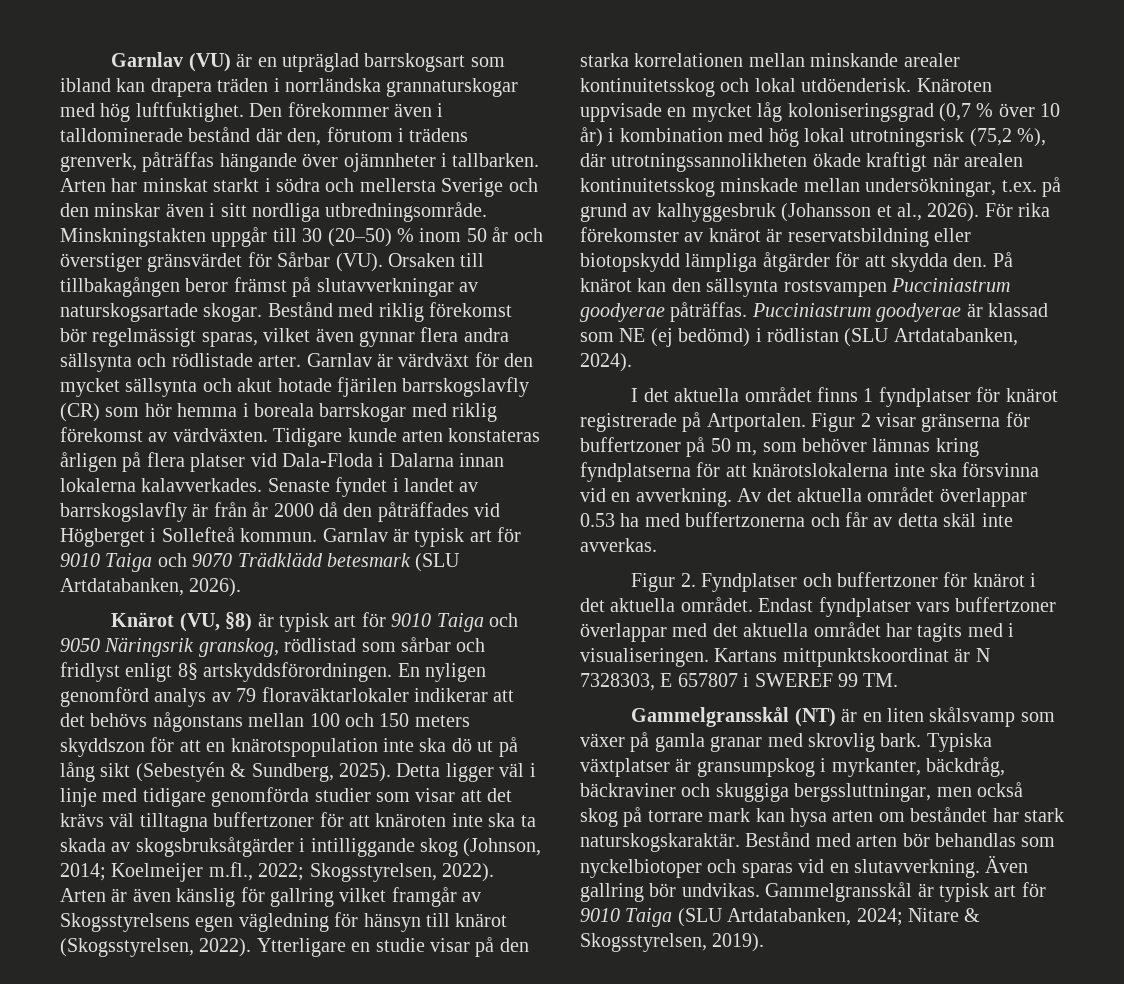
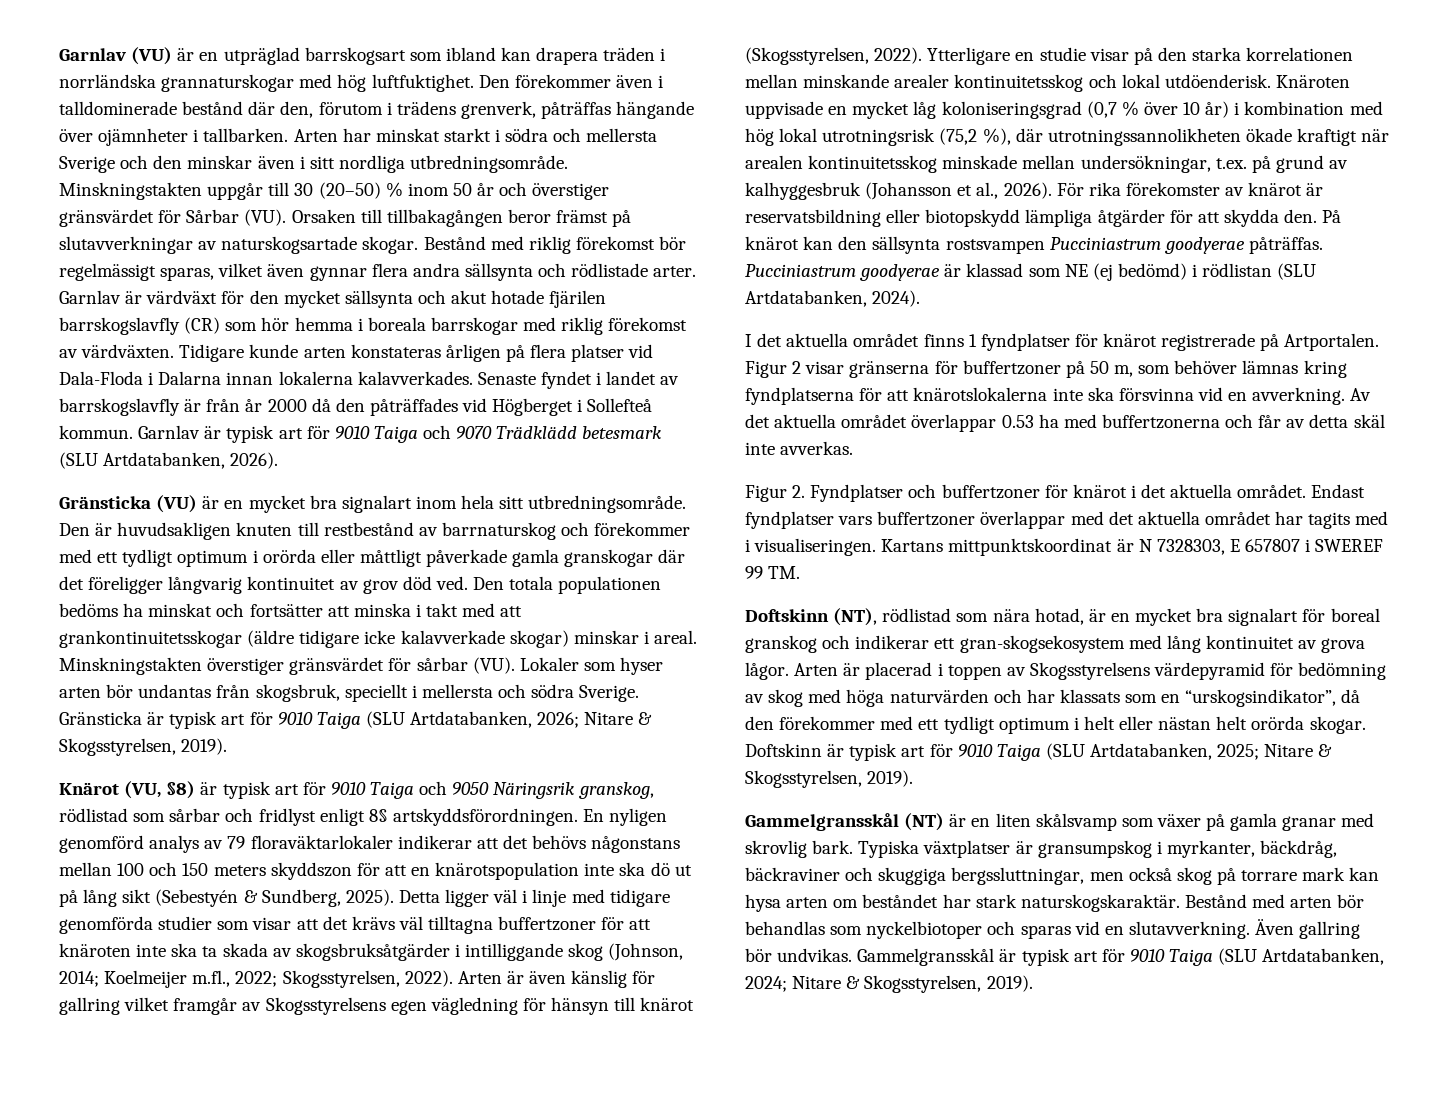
+ Gränsticka (VU) är en mycket bra signalart inom hela sitt utbredningsområde. Den är huvudsakligen knuten till restbestånd av barrnaturskog och förekommer med ett tydligt optimum i orörda eller måttligt påverkade gamla granskogar där det föreligger långvarig kontinuitet av grov död ved. Den totala populationen bedöms ha minskat och fortsätter att minska i takt med att grankontinuitetsskogar (äldre tidigare icke kalavverkade skogar) minskar i areal. Minskningstakten överstiger gränsvärdet för sårbar (VU). Lokaler som hyser arten bör undantas från skogsbruk, speciellt i mellersta och södra Sverige. Gränsticka är typisk art för 9010 Taiga (SLU Artdatabanken, 2026; Nitare & Skogsstyrelsen, 2019).
+ Doftskinn (NT), rödlistad som nära hotad, är en mycket bra signalart för boreal granskog och indikerar ett gran-skogsekosystem med lång kontinuitet av grova lågor. Arten är placerad i toppen av Skogsstyrelsens värdepyramid för bedömning av skog med höga naturvärden och har klassats som en “urskogsindikator”, då den förekommer med ett tydligt optimum i helt eller nästan helt orörda skogar. Doftskinn är typisk art för 9010 Taiga (SLU Artdatabanken, 2025; Nitare & Skogsstyrelsen, 2019).

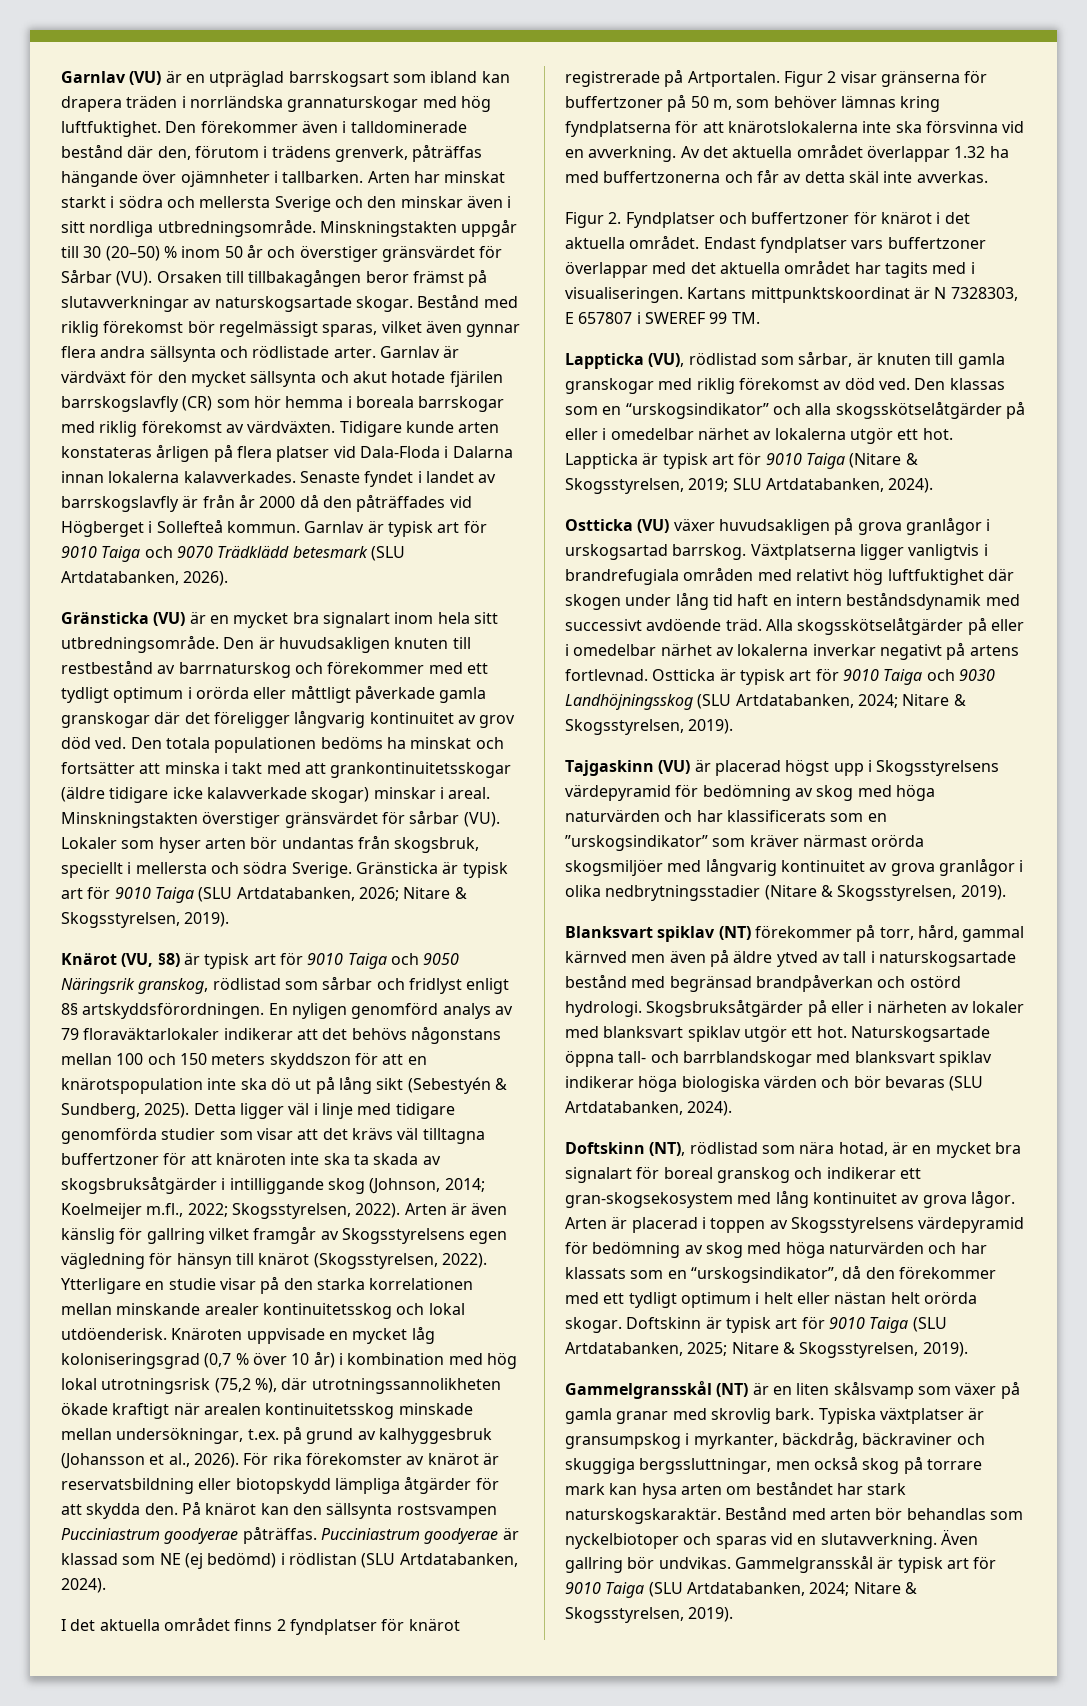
- I det aktuella området finns 1 fyndplatser för knärot registrerade på Artportalen.
+ I det aktuella området finns 2 fyndplatser för knärot registrerade på Artportalen.
- Av det aktuella området överlappar 0.53 ha med buffertzonerna och får av detta skäl inte avverkas.
+ Av det aktuella området överlappar 1.32 ha med buffertzonerna och får av detta skäl inte avverkas.
+ Lappticka (VU), rödlistad som sårbar, är knuten till gamla granskogar med riklig förekomst av död ved. Den klassas som en “urskogsindikator” och alla skogsskötselåtgärder på eller i omedelbar närhet av lokalerna utgör ett hot. Lappticka är typisk art för 9010 Taiga (Nitare & Skogsstyrelsen, 2019; SLU Artdatabanken, 2024).
+ Ostticka (VU) växer huvudsakligen på grova granlågor i urskogsartad barrskog. Växtplatserna ligger vanligtvis i brandrefugiala områden med relativt hög luftfuktighet där skogen under lång tid haft en intern beståndsdynamik med successivt avdöende träd. Alla skogsskötselåtgärder på eller i omedelbar närhet av lokalerna inverkar negativt på artens fortlevnad. Ostticka är typisk art för 9010 Taiga och 9030 Landhöjningsskog (SLU Artdatabanken, 2024; Nitare & Skogsstyrelsen, 2019).
+ Tajgaskinn (VU) är placerad högst upp i Skogsstyrelsens värdepyramid för bedömning av skog med höga naturvärden och har klassificerats som en ”urskogsindikator” som kräver närmast orörda skogsmiljöer med långvarig kontinuitet av grova granlågor i olika nedbrytningsstadier (Nitare & Skogsstyrelsen, 2019).
+ Blanksvart spiklav (NT) förekommer på torr, hård, gammal kärnved men även på äldre ytved av tall i naturskogsartade bestånd med begränsad brandpåverkan och ostörd hydrologi. Skogsbruksåtgärder på eller i närheten av lokaler med blanksvart spiklav utgör ett hot. Naturskogsartade öppna tall- och barrblandskogar med blanksvart spiklav indikerar höga biologiska värden och bör bevaras (SLU Artdatabanken, 2024).

